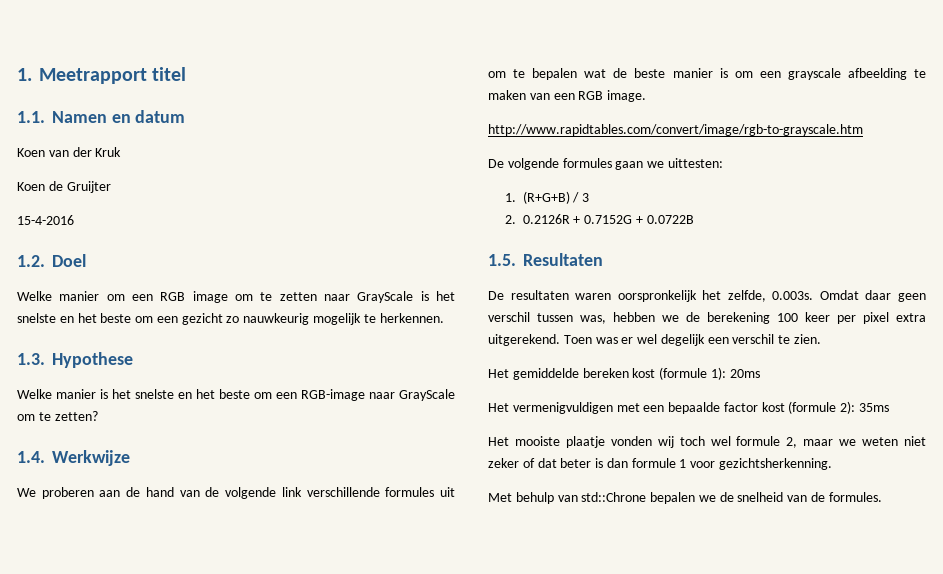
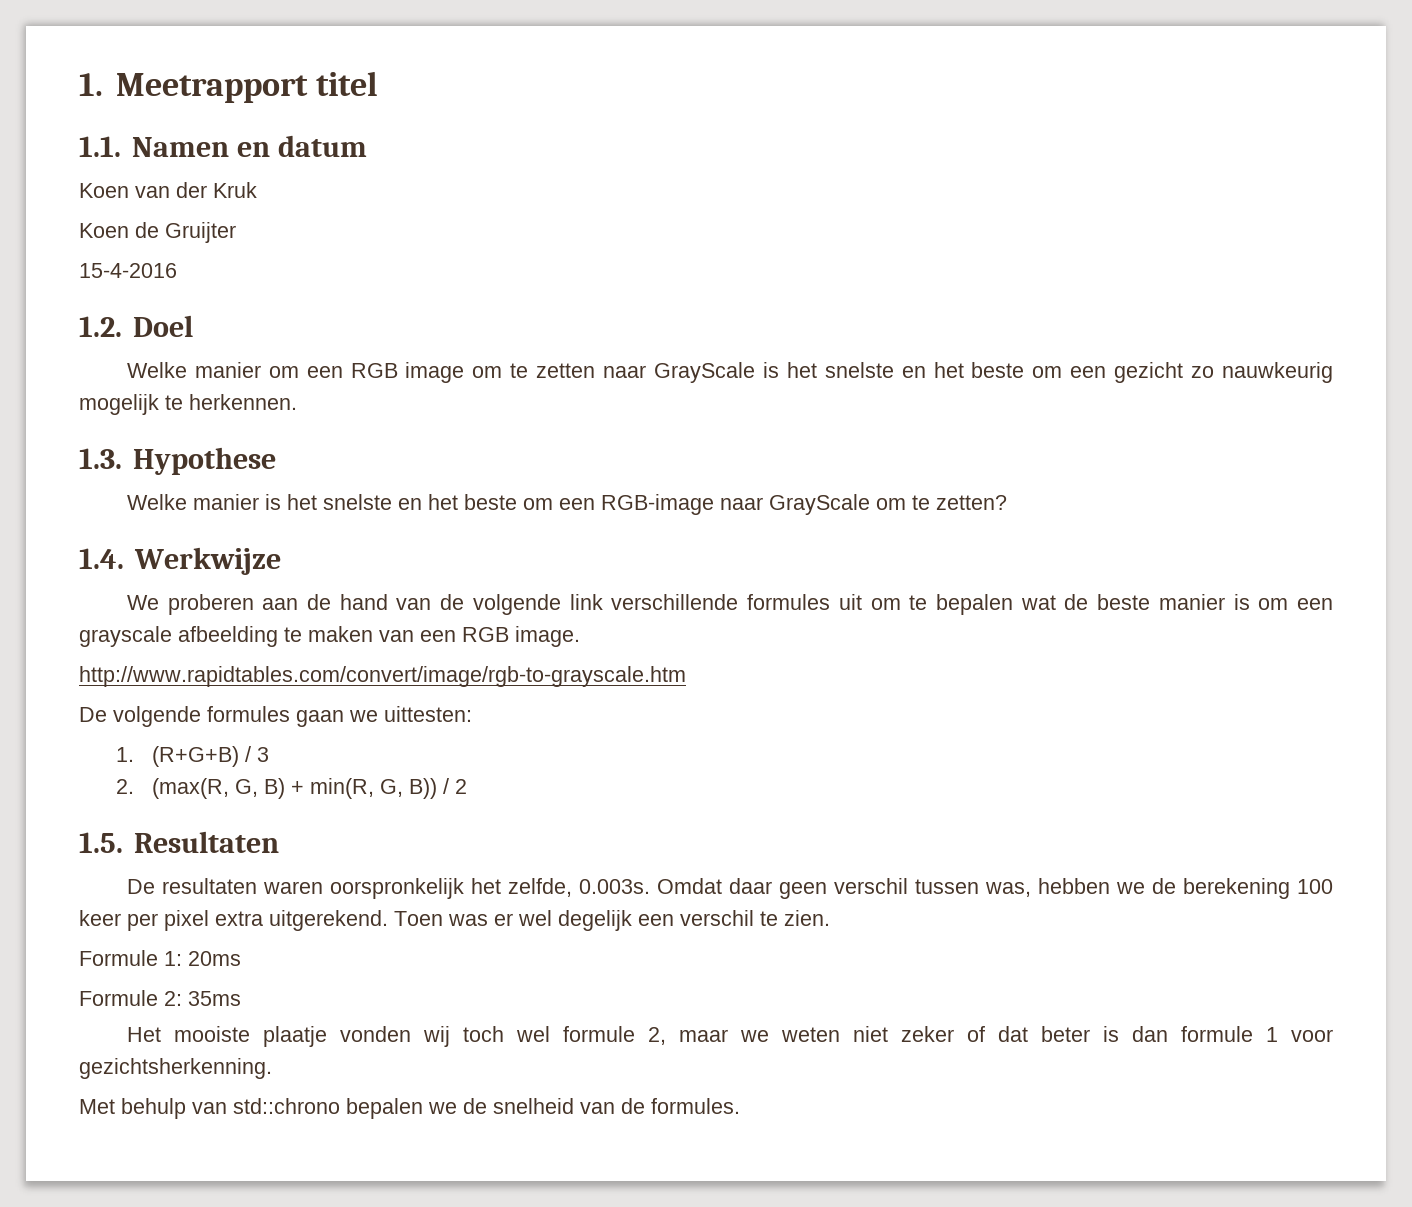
- 2. 0.2126R + 0.7152G + 0.0722B
+ 2. (max(R, G, B) + min(R, G, B)) / 2
- Het gemiddelde bereken kost (formule 1): 20ms
- Het vermenigvuldigen met een bepaalde factor kost (formule 2): 35ms
+ Formule 1: 20ms
+ Formule 2: 35ms
- Met behulp van std::Chrone bepalen we de snelheid van de formules.
+ Met behulp van std::chrono bepalen we de snelheid van de formules.

